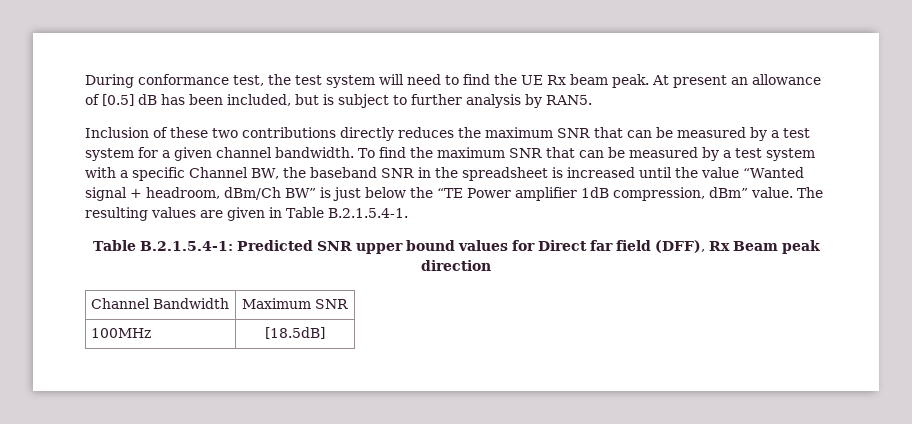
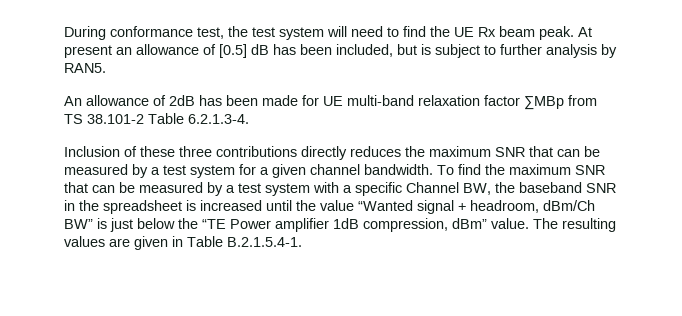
+ An allowance of 2dB has been made for UE multi-band relaxation factor ∑MBp from TS 38.101-2 Table 6.2.1.3-4.
- Inclusion of these two contributions directly reduces the maximum SNR that can be measured by a test system for a given channel bandwidth.
+ Inclusion of these three contributions directly reduces the maximum SNR that can be measured by a test system for a given channel bandwidth.
- Table B.2.1.5.4-1: Predicted SNR upper bound values for Direct far field (DFF), Rx Beam peak direction
- Channel Bandwidth | Maximum SNR
- 100MHz | [18.5dB]

